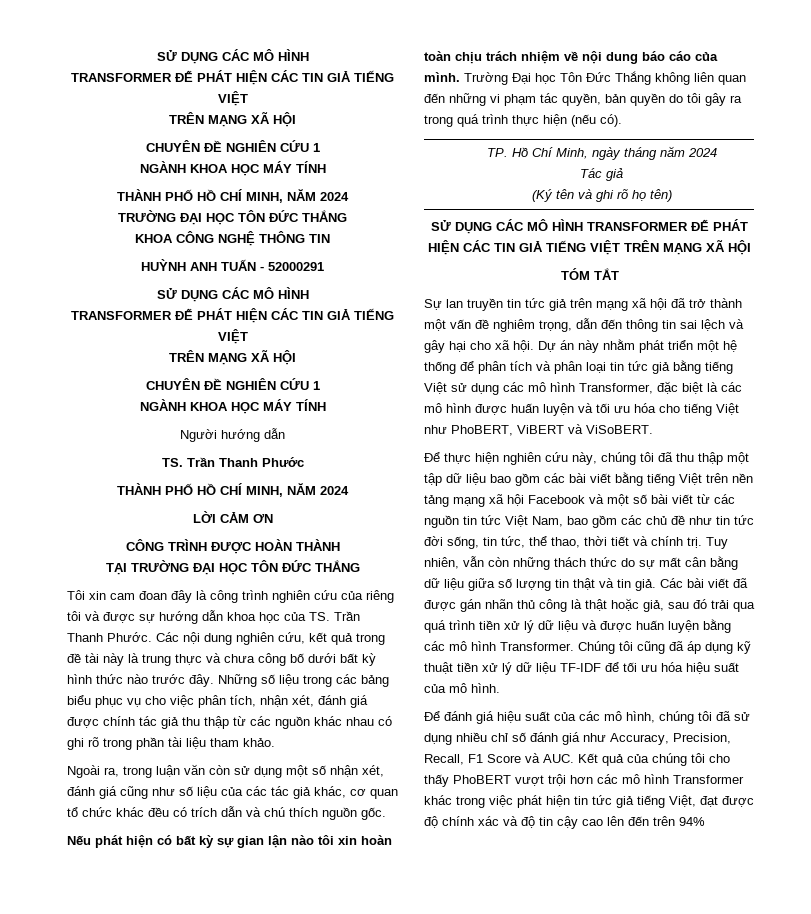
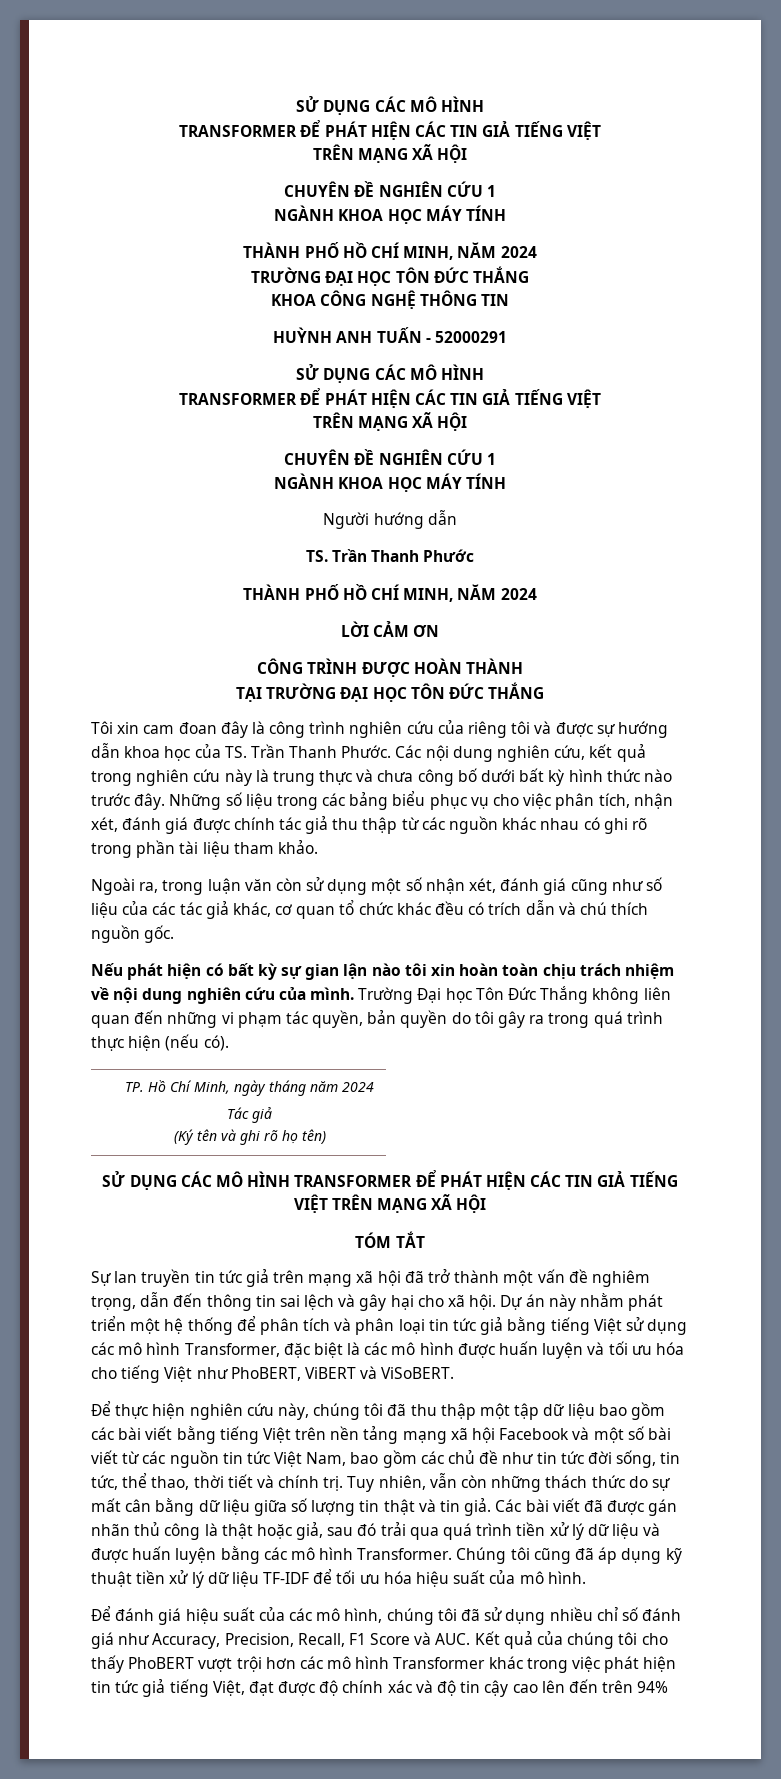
- Các nội dung nghiên cứu, kết quả trong đề tài này là trung thực và chưa công bố dưới bất kỳ hình thức nào trước đây.
+ Các nội dung nghiên cứu, kết quả trong nghiên cứu này là trung thực và chưa công bố dưới bất kỳ hình thức nào trước đây.
- Nếu phát hiện có bất kỳ sự gian lận nào tôi xin hoàn toàn chịu trách nhiệm về nội dung báo cáo của mình.
+ Nếu phát hiện có bất kỳ sự gian lận nào tôi xin hoàn toàn chịu trách nhiệm về nội dung nghiên cứu của mình.

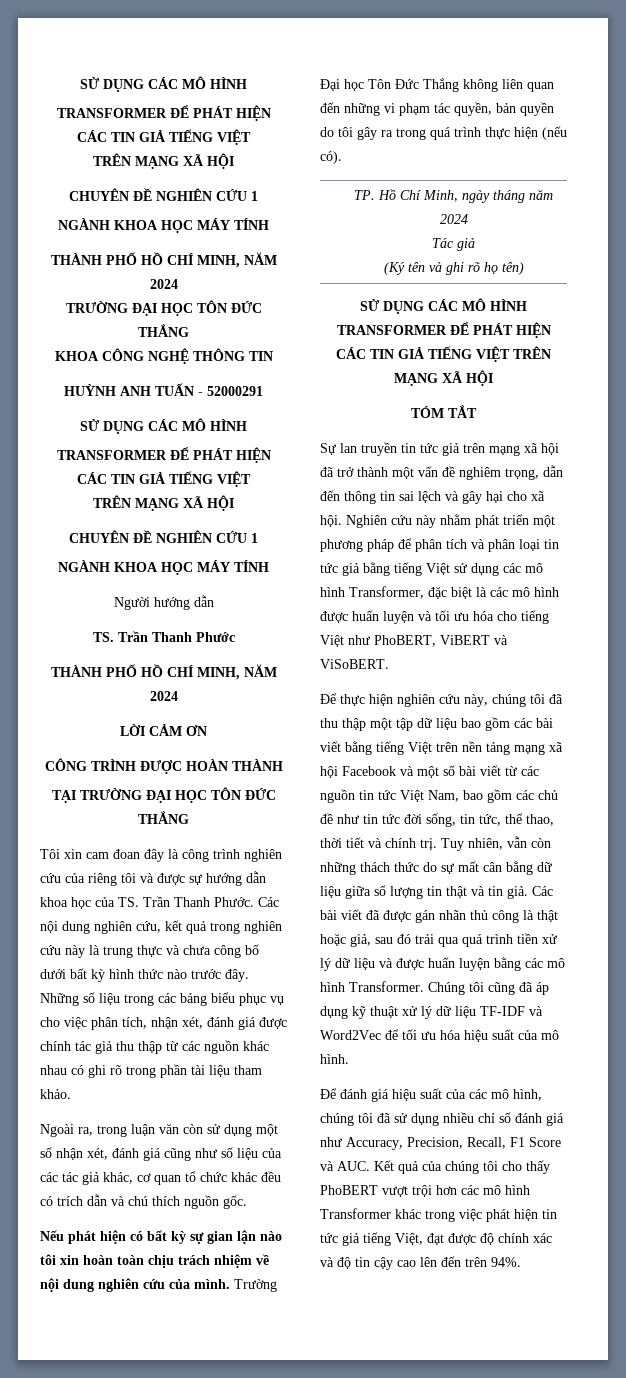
- Dự án này nhằm phát triển một hệ thống để phân tích và phân loại tin tức giả bằng tiếng Việt sử dụng các mô hình Transformer, đặc biệt là các mô hình được huấn luyện và tối ưu hóa cho tiếng Việt như PhoBERT, ViBERT và ViSoBERT.
+ Nghiên cứu này nhằm phát triển một phương pháp để phân tích và phân loại tin tức giả bằng tiếng Việt sử dụng các mô hình Transformer, đặc biệt là các mô hình được huấn luyện và tối ưu hóa cho tiếng Việt như PhoBERT, ViBERT và ViSoBERT.
- Chúng tôi cũng đã áp dụng kỹ thuật tiền xử lý dữ liệu TF-IDF để tối ưu hóa hiệu suất của mô hình.
+ Chúng tôi cũng đã áp dụng kỹ thuật xử lý dữ liệu TF-IDF và Word2Vec để tối ưu hóa hiệu suất của mô hình.
- Để đánh giá hiệu suất của các mô hình, chúng tôi đã sử dụng nhiều chỉ số đánh giá như Accuracy, Precision, Recall, F1 Score và AUC. Kết quả của chúng tôi cho thấy PhoBERT vượt trội hơn các mô hình Transformer khác trong việc phát hiện tin tức giả tiếng Việt, đạt được độ chính xác và độ tin cậy cao lên đến trên 94%
+ Để đánh giá hiệu suất của các mô hình, chúng tôi đã sử dụng nhiều chỉ số đánh giá như Accuracy, Precision, Recall, F1 Score và AUC. Kết quả của chúng tôi cho thấy PhoBERT vượt trội hơn các mô hình Transformer khác trong việc phát hiện tin tức giả tiếng Việt, đạt được độ chính xác và độ tin cậy cao lên đến trên 94%.

